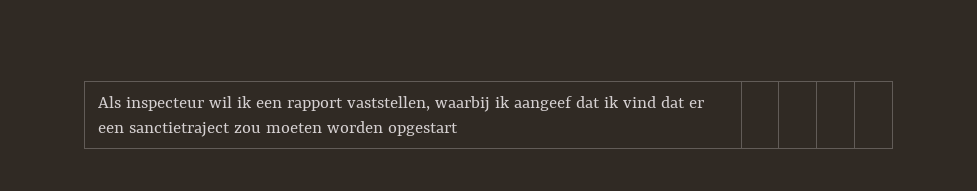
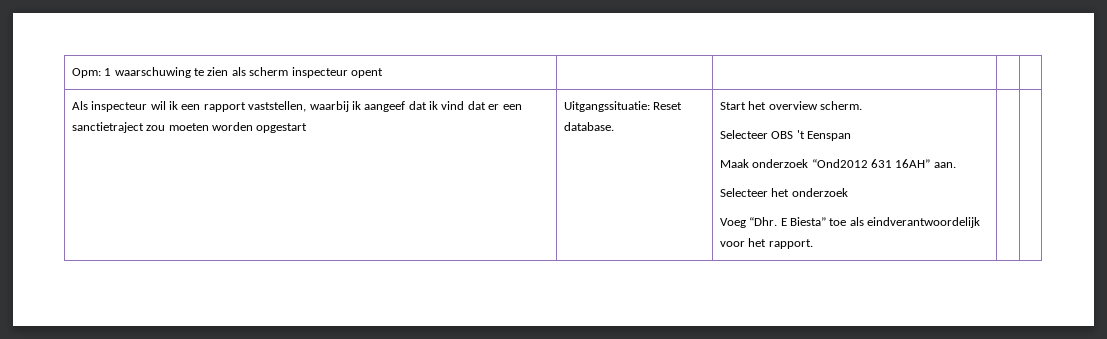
+ Opm: 1 waarschuwing te zien als scherm inspecteur opent | | | |
- Als inspecteur wil ik een rapport vaststellen, waarbij ik aangeef dat ik vind dat er een sanctietraject zou moeten worden opgestart | | | |
+ Als inspecteur wil ik een rapport vaststellen, waarbij ik aangeef dat ik vind dat er een sanctietraject zou moeten worden opgestart | Uitgangssituatie: Reset database. | Start het overview scherm.
+ Selecteer OBS 't Eenspan
+ Maak onderzoek “Ond2012 631 16AH” aan.
+ Selecteer het onderzoek
+ Voeg “Dhr. E Biesta” toe als eindverantwoordelijk voor het rapport.

